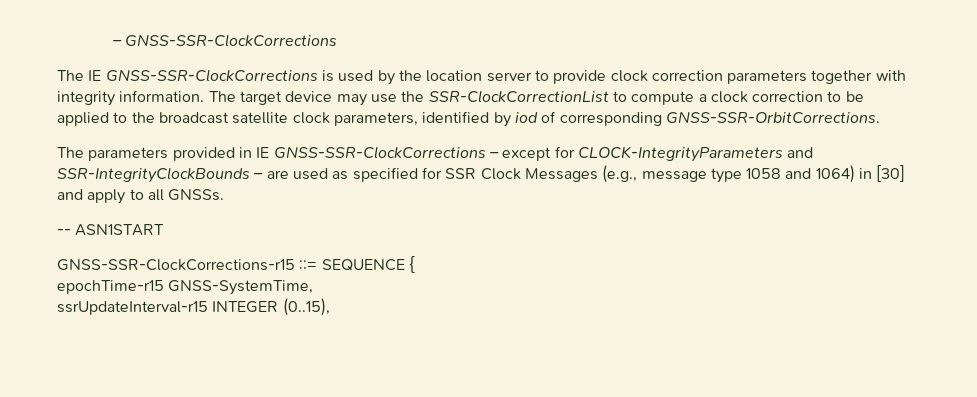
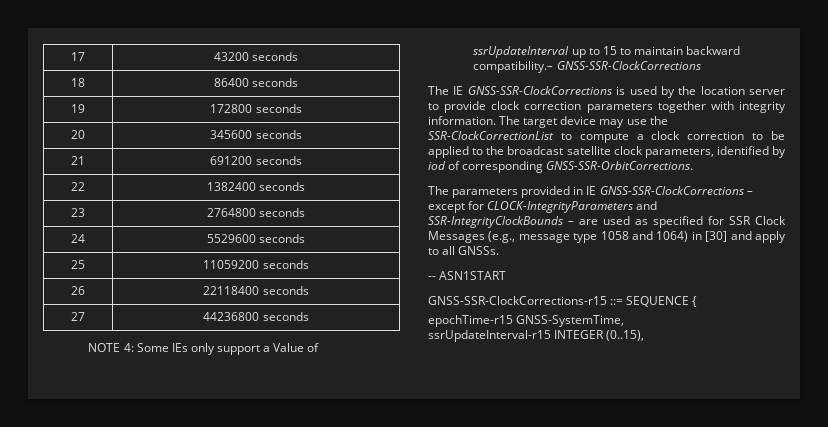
- – GNSS-SSR-ClockCorrections
+ 17 | 43200 seconds
+ 18 | 86400 seconds
+ 19 | 172800 seconds
+ 20 | 345600 seconds
+ 21 | 691200 seconds
+ 22 | 1382400 seconds
+ 23 | 2764800 seconds
+ 24 | 5529600 seconds
+ 25 | 11059200 seconds
+ 26 | 22118400 seconds
+ 27 | 44236800 seconds
+ NOTE 4: Some IEs only support a Value of ssrUpdateInterval up to 15 to maintain backward compatibility.– GNSS-SSR-ClockCorrections

